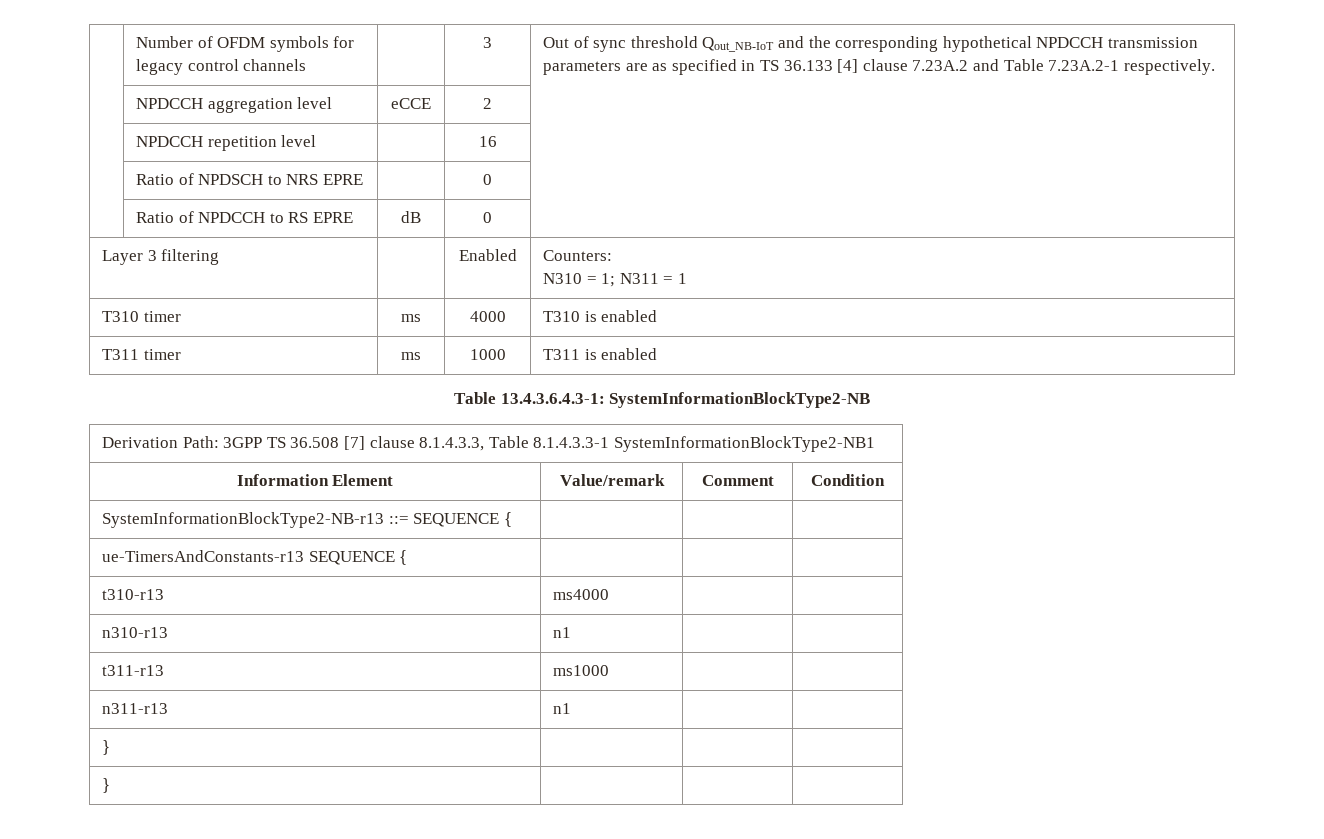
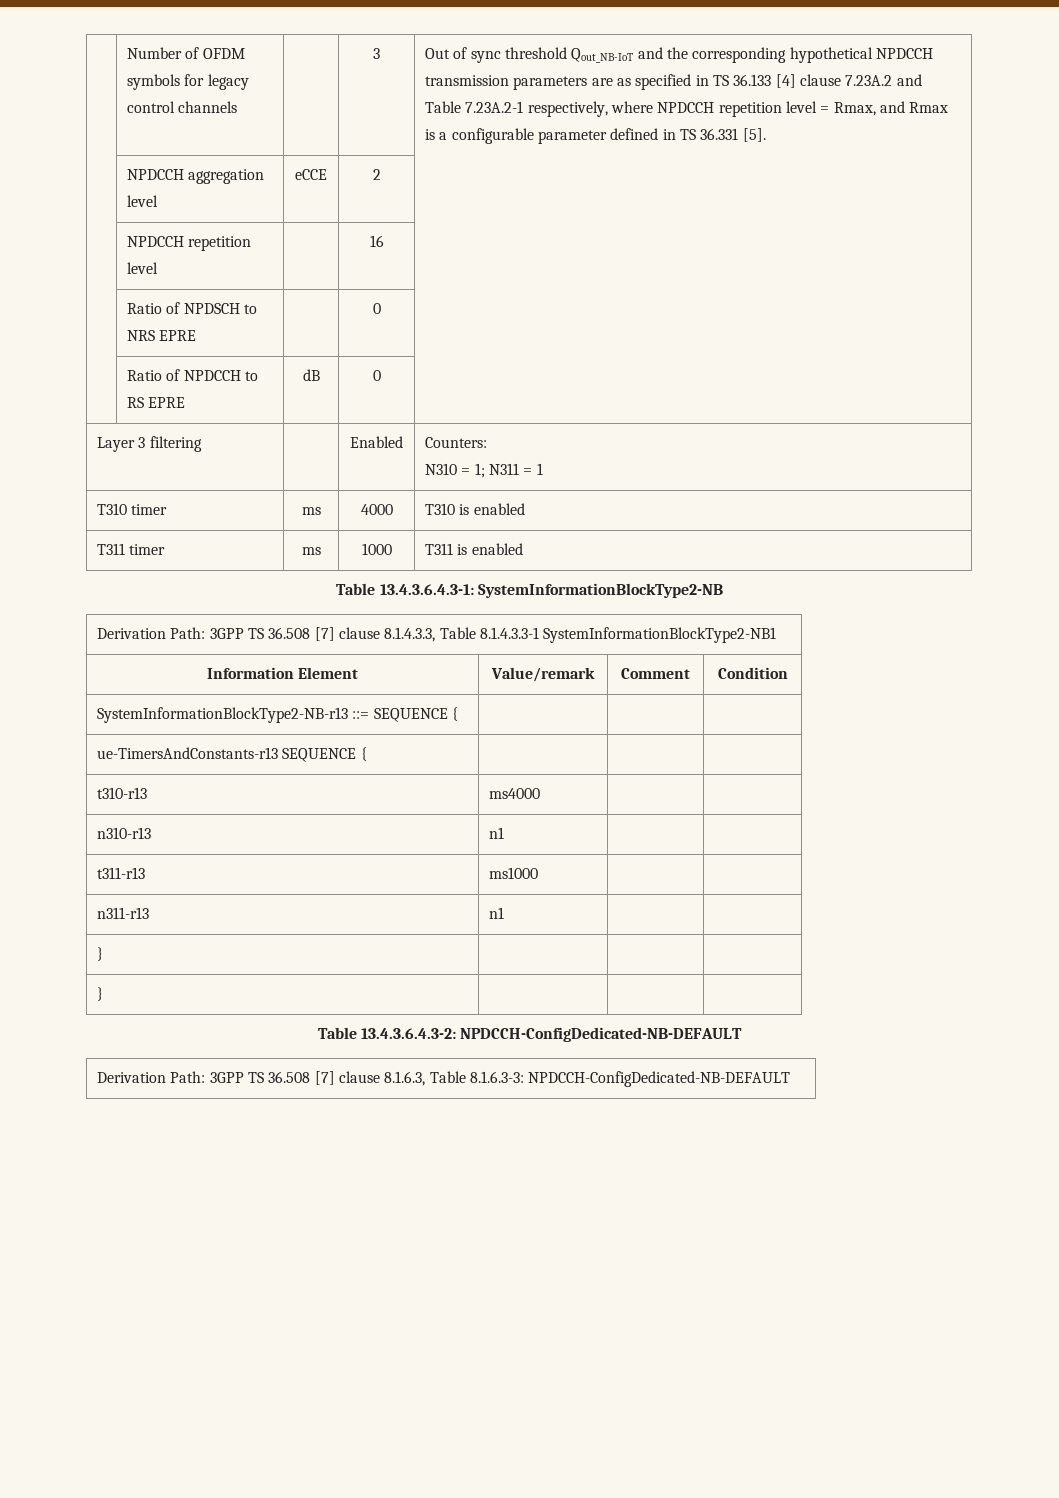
- Out of sync threshold Qout_NB-IoT and the corresponding hypothetical NPDCCH transmission parameters are as specified in TS 36.133 [4] clause 7.23A.2 and Table 7.23A.2-1 respectively.
+ Out of sync threshold Qout_NB-IoT and the corresponding hypothetical NPDCCH transmission parameters are as specified in TS 36.133 [4] clause 7.23A.2 and Table 7.23A.2-1 respectively, where NPDCCH repetition level = Rmax, and Rmax is a configurable parameter defined in TS 36.331 [5].
+ Table 13.4.3.6.4.3-2: NPDCCH-ConfigDedicated-NB-DEFAULT
+ Derivation Path: 3GPP TS 36.508 [7] clause 8.1.6.3, Table 8.1.6.3-3: NPDCCH-ConfigDedicated-NB-DEFAULT

